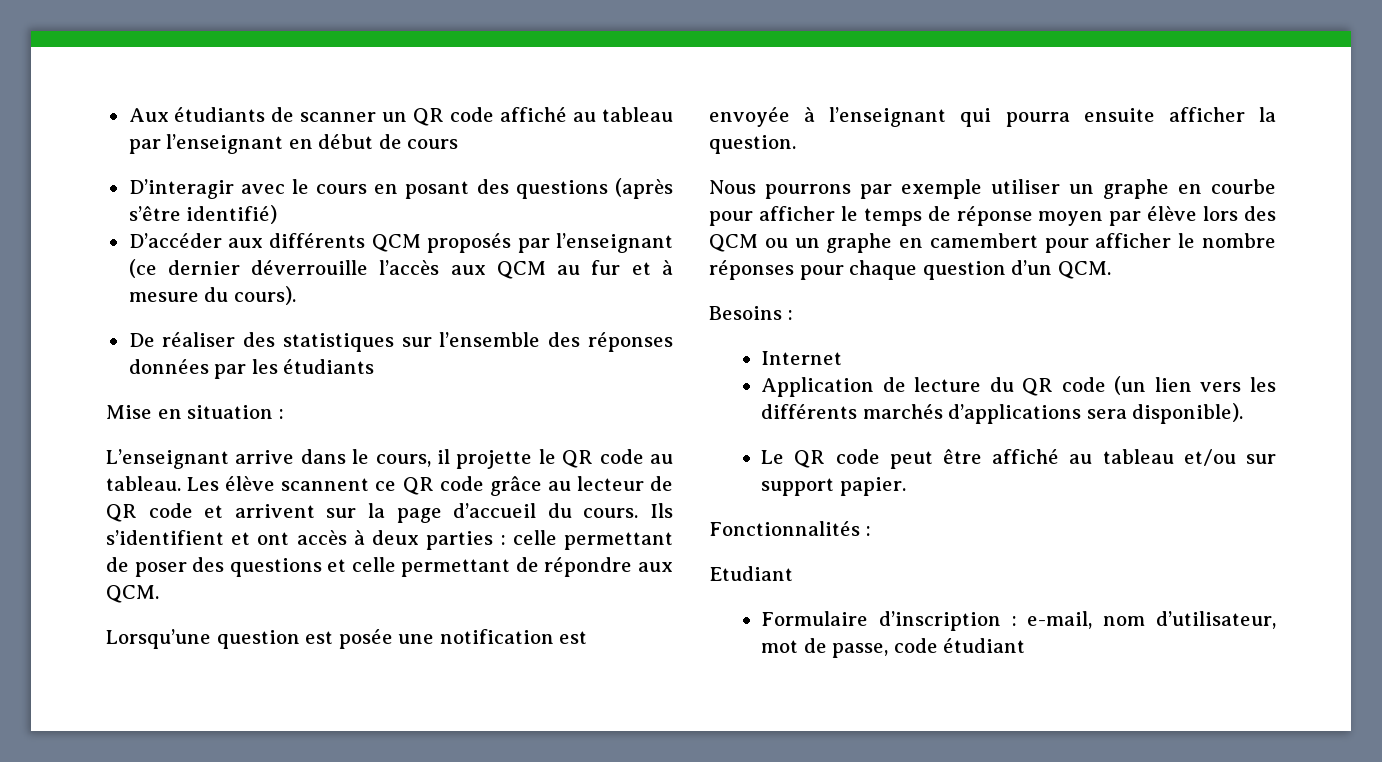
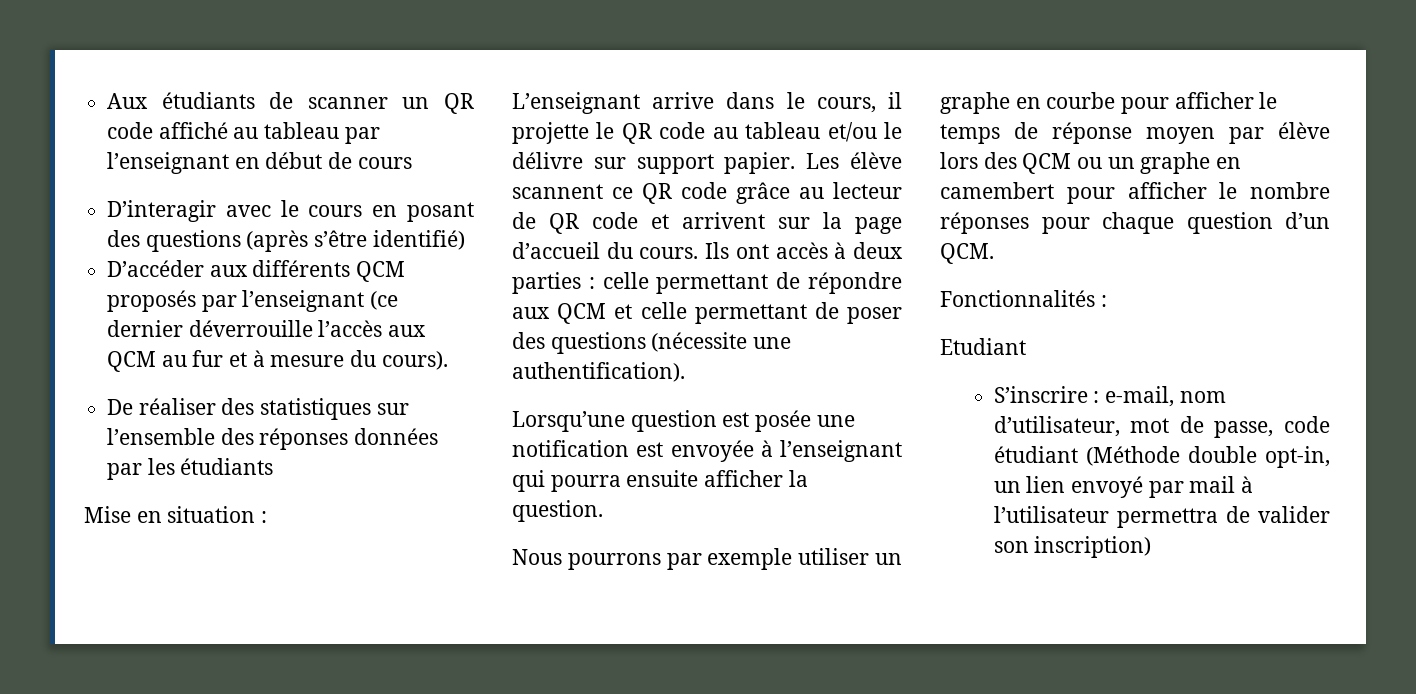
- L’enseignant arrive dans le cours, il projette le QR code au tableau.
+ L’enseignant arrive dans le cours, il projette le QR code au tableau et/ou le délivre sur support papier.
- Ils s’identifient et ont accès à deux parties : celle permettant de poser des questions et celle permettant de répondre aux QCM.
+ Ils ont accès à deux parties : celle permettant de répondre aux QCM et celle permettant de poser des questions (nécessite une authentification).
- Besoins :
- Internet
- Application de lecture du QR code (un lien vers les différents marchés d’applications sera disponible).
- Le QR code peut être affiché au tableau et/ou sur support papier.
- Formulaire d’inscription : e-mail, nom d’utilisateur, mot de passe, code étudiant
+ S’inscrire : e-mail, nom d’utilisateur, mot de passe, code étudiant (Méthode double opt-in, un lien envoyé par mail à l’utilisateur permettra de valider son inscription)

